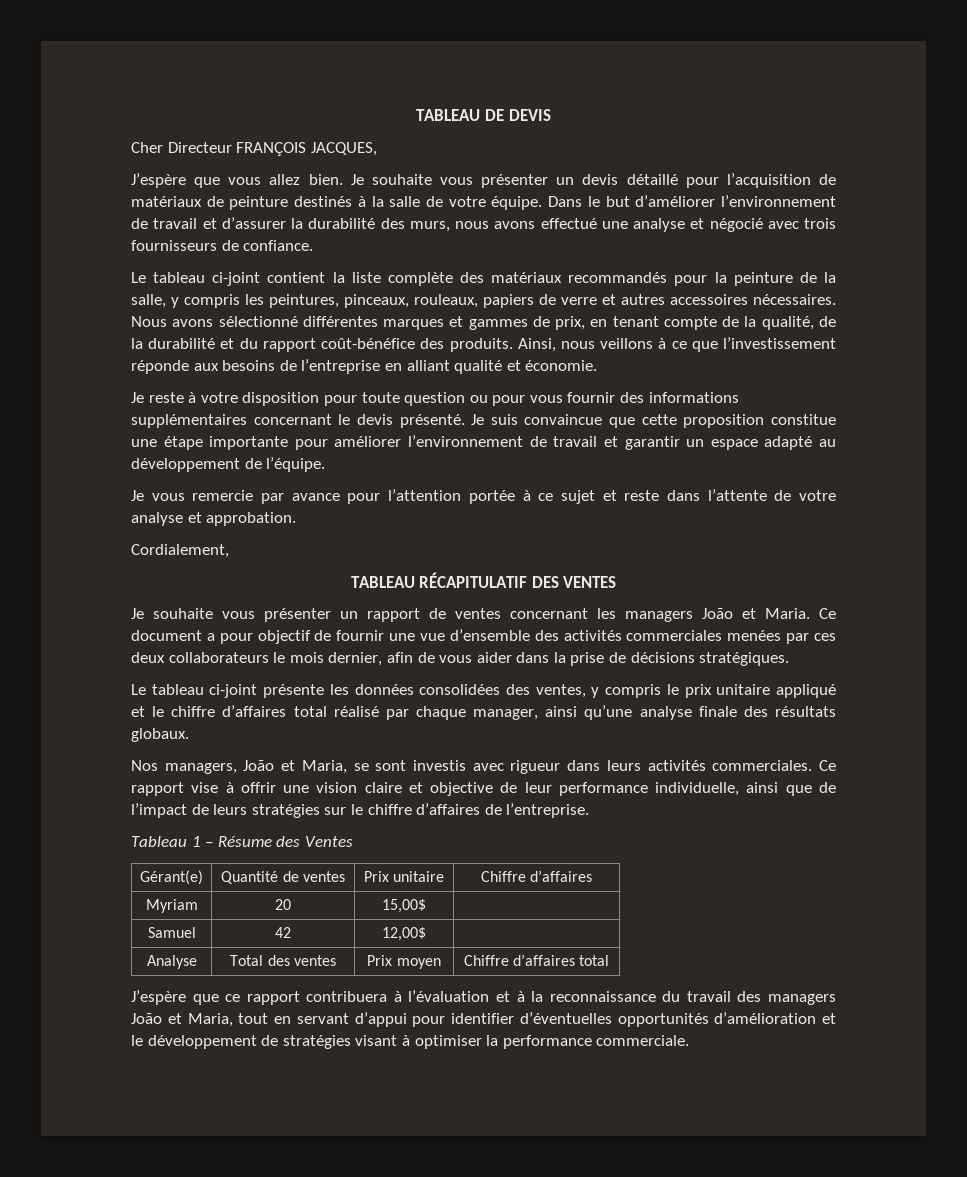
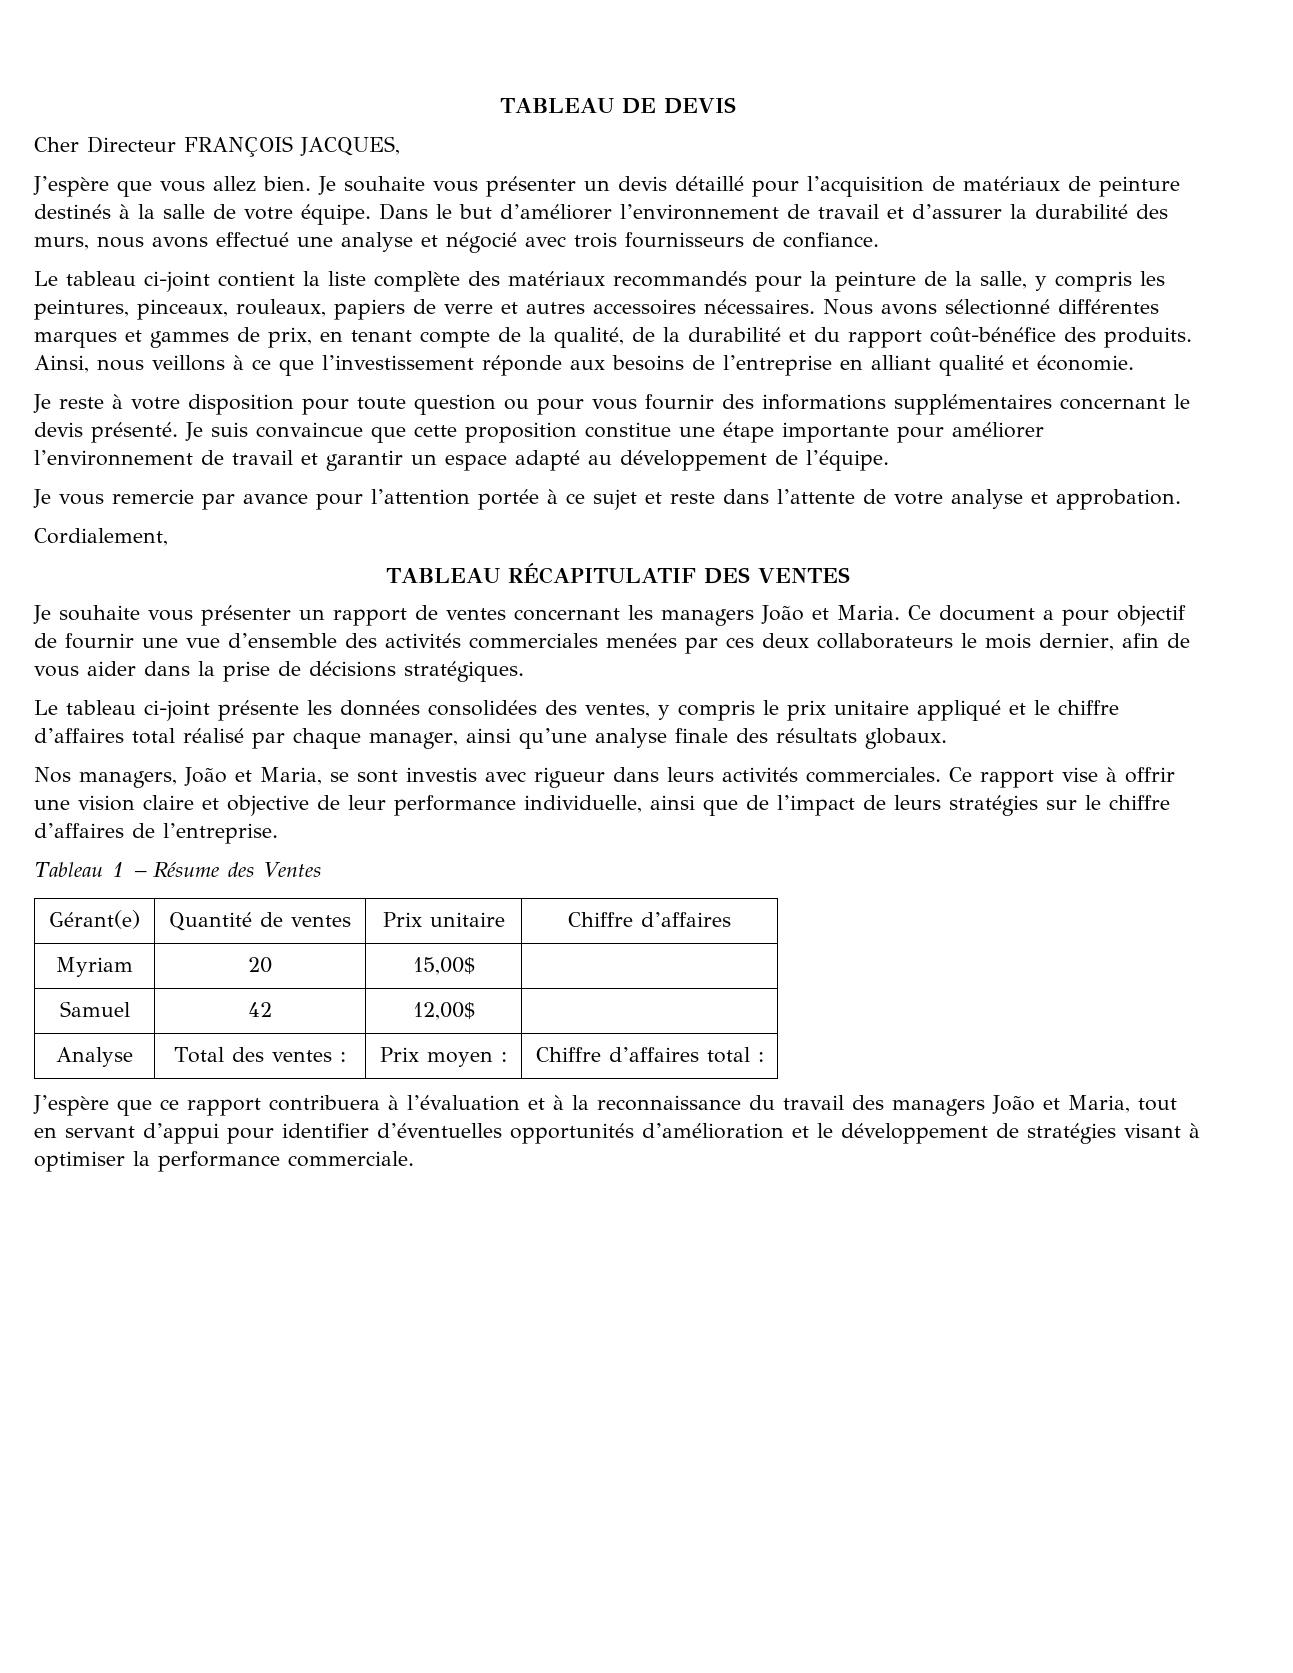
- Analyse | Total des ventes | Prix moyen | Chiffre d’affaires total
+ Analyse | Total des ventes : | Prix moyen : | Chiffre d’affaires total :

